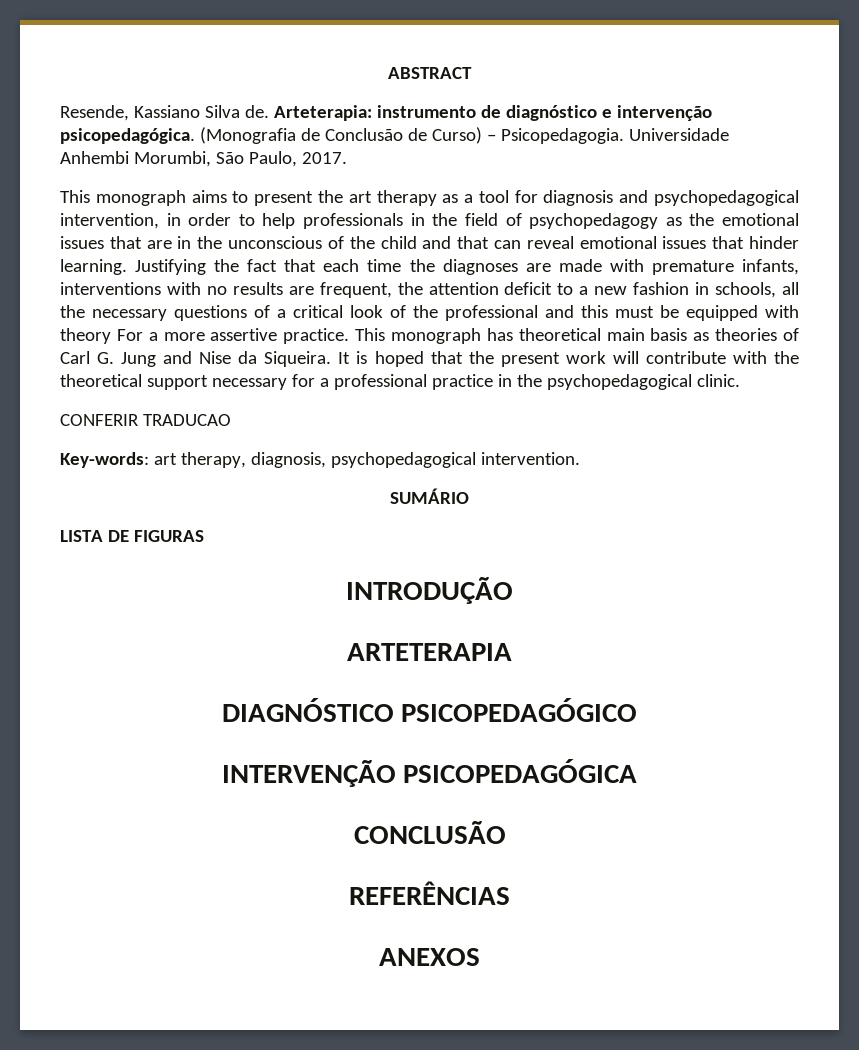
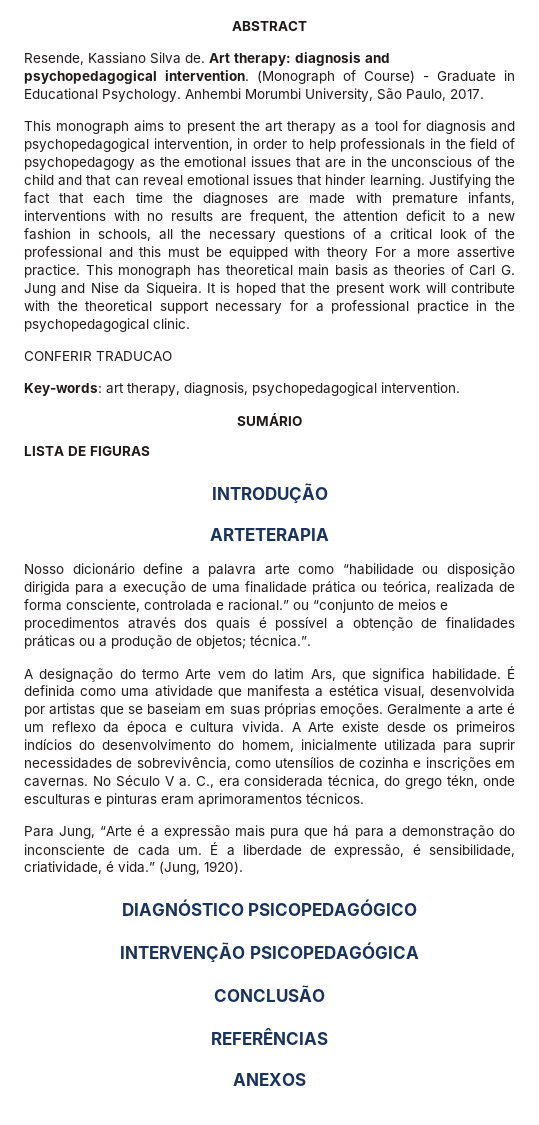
- Arteterapia: instrumento de diagnóstico e intervenção psicopedagógica. (Monografia de Conclusão de Curso) – Psicopedagogia. Universidade Anhembi Morumbi, São Paulo, 2017.
+ Art therapy: diagnosis and psychopedagogical intervention. (Monograph of Course) - Graduate in Educational Psychology. Anhembi Morumbi University, São Paulo, 2017.
+ Nosso dicionário define a palavra arte como “habilidade ou disposição dirigida para a execução de uma finalidade prática ou teórica, realizada de forma consciente, controlada e racional.” ou “conjunto de meios e procedimentos através dos quais é possível a obtenção de finalidades práticas ou a produção de objetos; técnica.”.
+ A designação do termo Arte vem do latim Ars, que significa habilidade. É definida como uma atividade que manifesta a estética visual, desenvolvida por artistas que se baseiam em suas próprias emoções. Geralmente a arte é um reflexo da época e cultura vivida. A Arte existe desde os primeiros indícios do desenvolvimento do homem, inicialmente utilizada para suprir necessidades de sobrevivência, como utensílios de cozinha e inscrições em cavernas. No Século V a. C., era considerada técnica, do grego tékn, onde esculturas e pinturas eram aprimoramentos técnicos.
+ Para Jung, “Arte é a expressão mais pura que há para a demonstração do inconsciente de cada um. É a liberdade de expressão, é sensibilidade, criatividade, é vida.” (Jung, 1920).

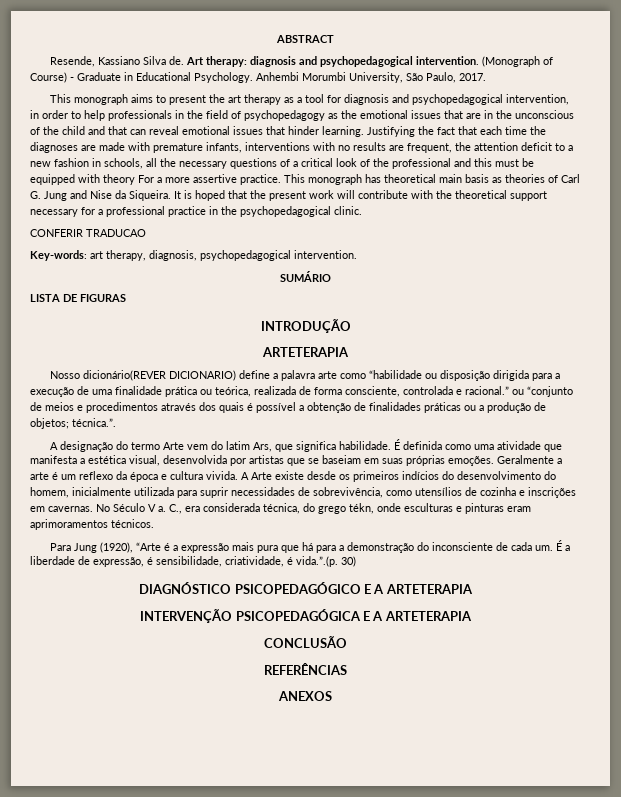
- Nosso dicionário define a palavra arte como “habilidade ou disposição dirigida para a execução de uma finalidade prática ou teórica, realizada de forma consciente, controlada e racional.” ou “conjunto de meios e procedimentos através dos quais é possível a obtenção de finalidades práticas ou a produção de objetos; técnica.”.
+ Nosso dicionário(REVER DICIONARIO) define a palavra arte como “habilidade ou disposição dirigida para a execução de uma finalidade prática ou teórica, realizada de forma consciente, controlada e racional.” ou “conjunto de meios e procedimentos através dos quais é possível a obtenção de finalidades práticas ou a produção de objetos; técnica.”.
- Para Jung, “Arte é a expressão mais pura que há para a demonstração do inconsciente de cada um.
+ Para Jung (1920), “Arte é a expressão mais pura que há para a demonstração do inconsciente de cada um.
- É a liberdade de expressão, é sensibilidade, criatividade, é vida.” (Jung, 1920).
+ É a liberdade de expressão, é sensibilidade, criatividade, é vida.”.(p. 30)
- DIAGNÓSTICO PSICOPEDAGÓGICO
+ DIAGNÓSTICO PSICOPEDAGÓGICO E A ARTETERAPIA
- INTERVENÇÃO PSICOPEDAGÓGICA
+ INTERVENÇÃO PSICOPEDAGÓGICA E A ARTETERAPIA

